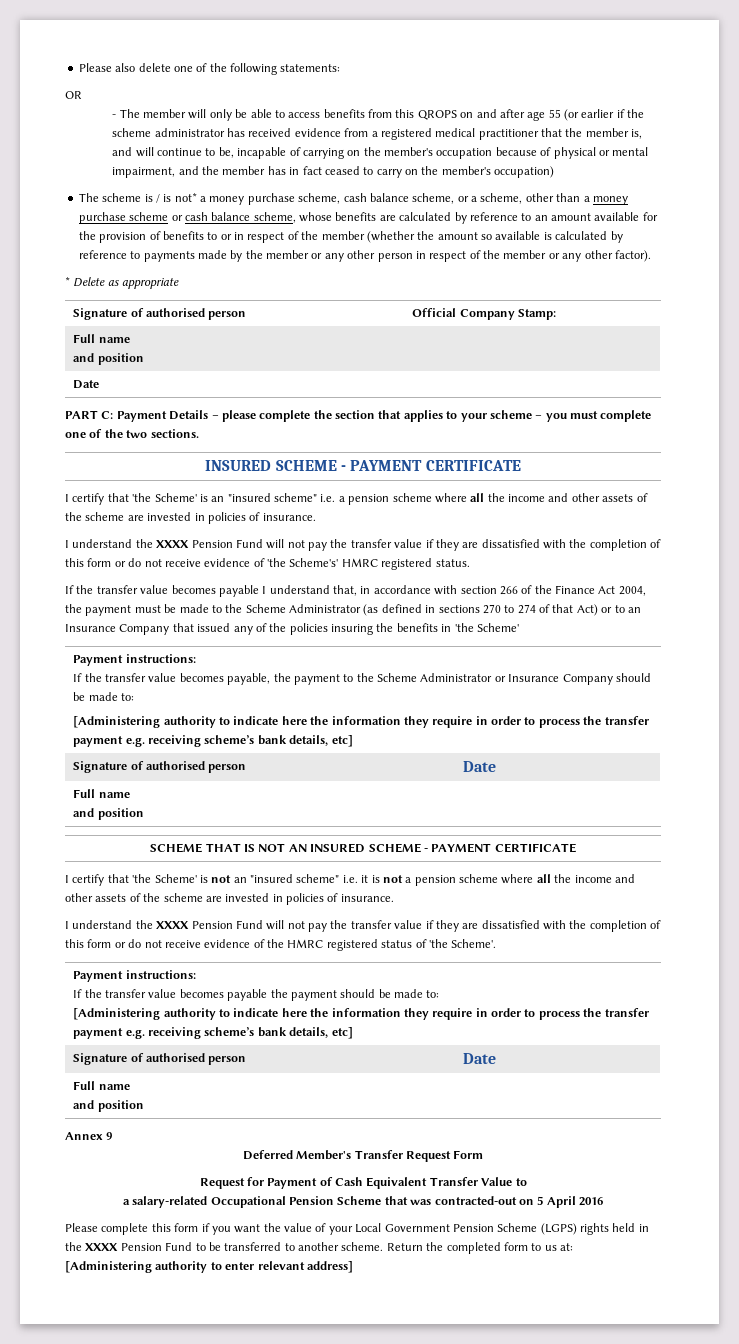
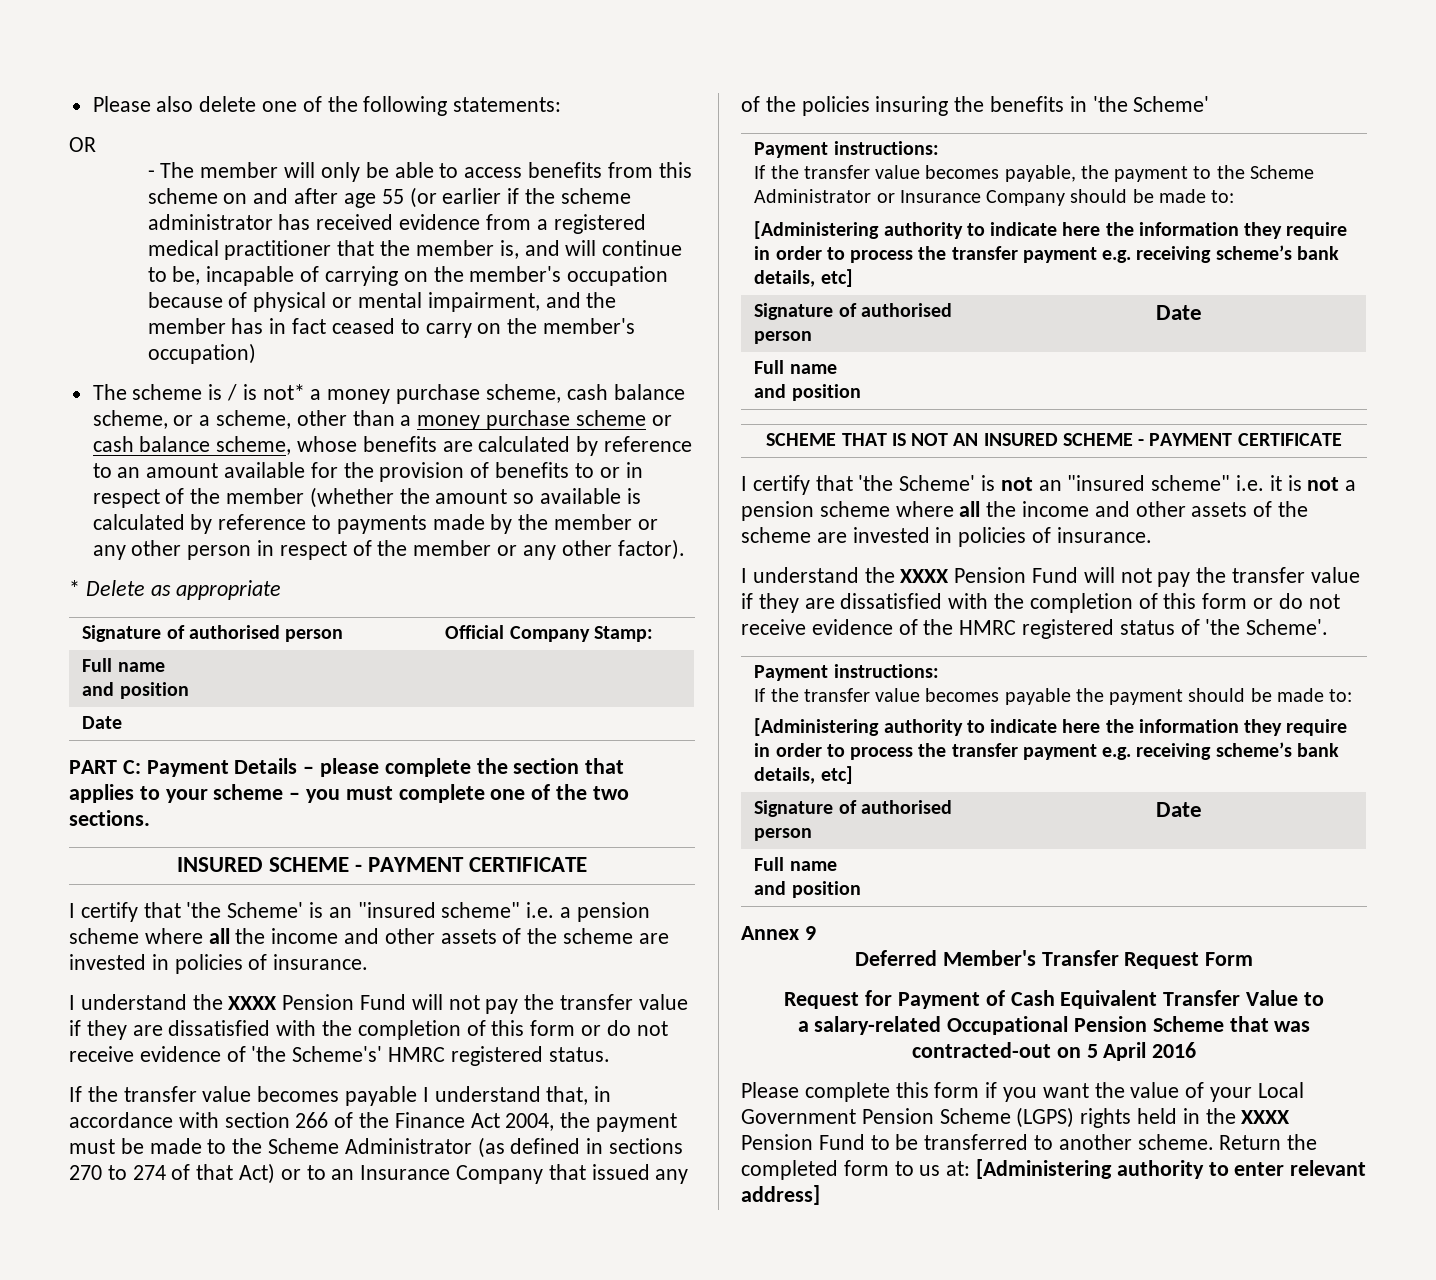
- - The member will only be able to access benefits from this QROPS on and after age 55 (or earlier if the scheme administrator has received evidence from a registered medical practitioner that the member is, and will continue to be, incapable of carrying on the member's occupation because of physical or mental impairment, and the member has in fact ceased to carry on the member's occupation)
+ - The member will only be able to access benefits from this scheme on and after age 55 (or earlier if the scheme administrator has received evidence from a registered medical practitioner that the member is, and will continue to be, incapable of carrying on the member's occupation because of physical or mental impairment, and the member has in fact ceased to carry on the member's occupation)

